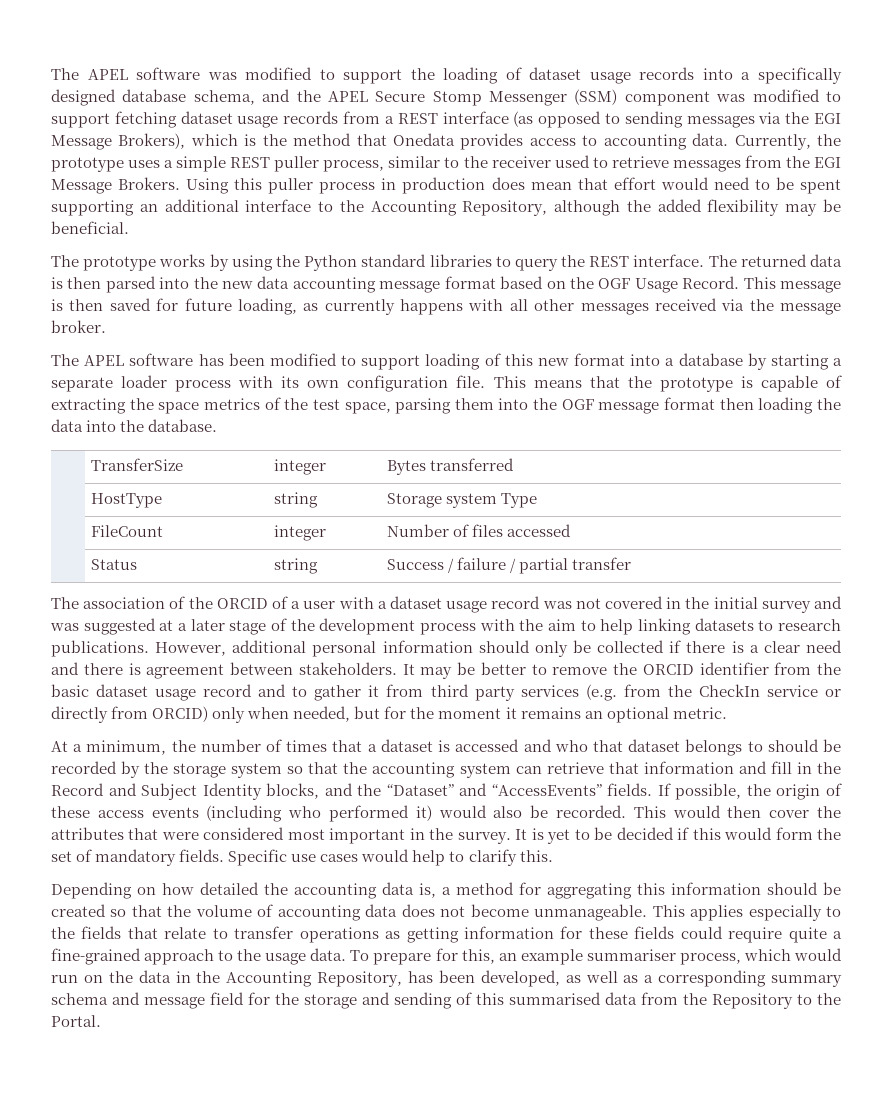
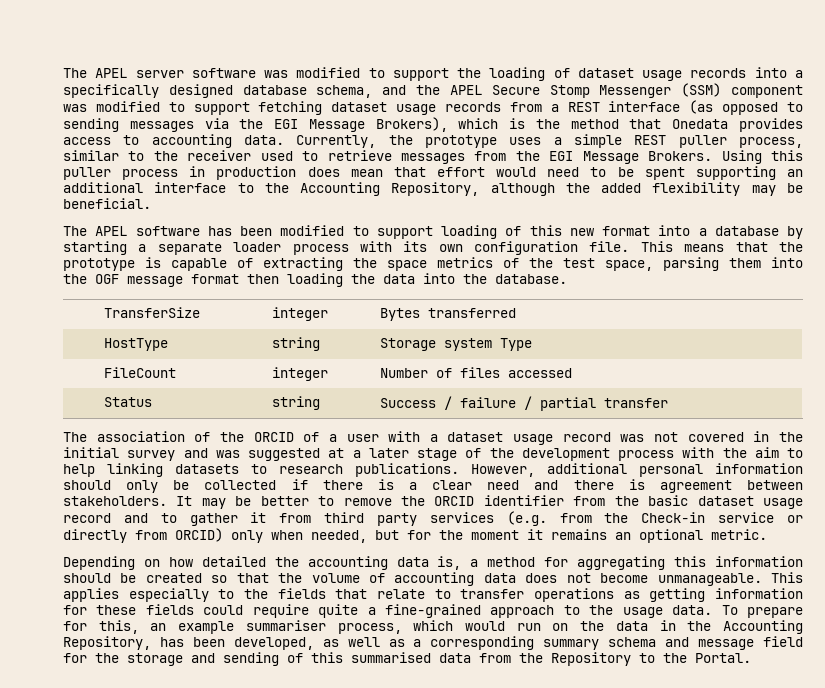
- The APEL software was modified to support the loading of dataset usage records into a specifically designed database schema, and the APEL Secure Stomp Messenger (SSM) component was modified to support fetching dataset usage records from a REST interface (as opposed to sending messages via the EGI Message Brokers), which is the method that Onedata provides access to accounting data.
+ The APEL server software was modified to support the loading of dataset usage records into a specifically designed database schema, and the APEL Secure Stomp Messenger (SSM) component was modified to support fetching dataset usage records from a REST interface (as opposed to sending messages via the EGI Message Brokers), which is the method that Onedata provides access to accounting data.
- The prototype works by using the Python standard libraries to query the REST interface. The returned data is then parsed into the new data accounting message format based on the OGF Usage Record. This message is then saved for future loading, as currently happens with all other messages received via the message broker.
- It may be better to remove the ORCID identifier from the basic dataset usage record and to gather it from third party services (e.g. from the CheckIn service or directly from ORCID) only when needed, but for the moment it remains an optional metric.
+ It may be better to remove the ORCID identifier from the basic dataset usage record and to gather it from third party services (e.g. from the Check-in service or directly from ORCID) only when needed, but for the moment it remains an optional metric.
- At a minimum, the number of times that a dataset is accessed and who that dataset belongs to should be recorded by the storage system so that the accounting system can retrieve that information and fill in the Record and Subject Identity blocks, and the “Dataset” and “AccessEvents” fields. If possible, the origin of these access events (including who performed it) would also be recorded. This would then cover the attributes that were considered most important in the survey. It is yet to be decided if this would form the set of mandatory fields. Specific use cases would help to clarify this.

